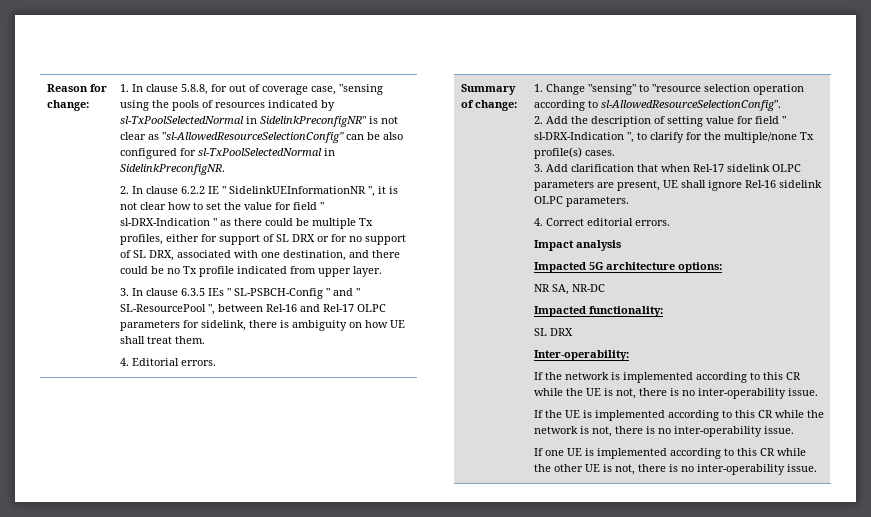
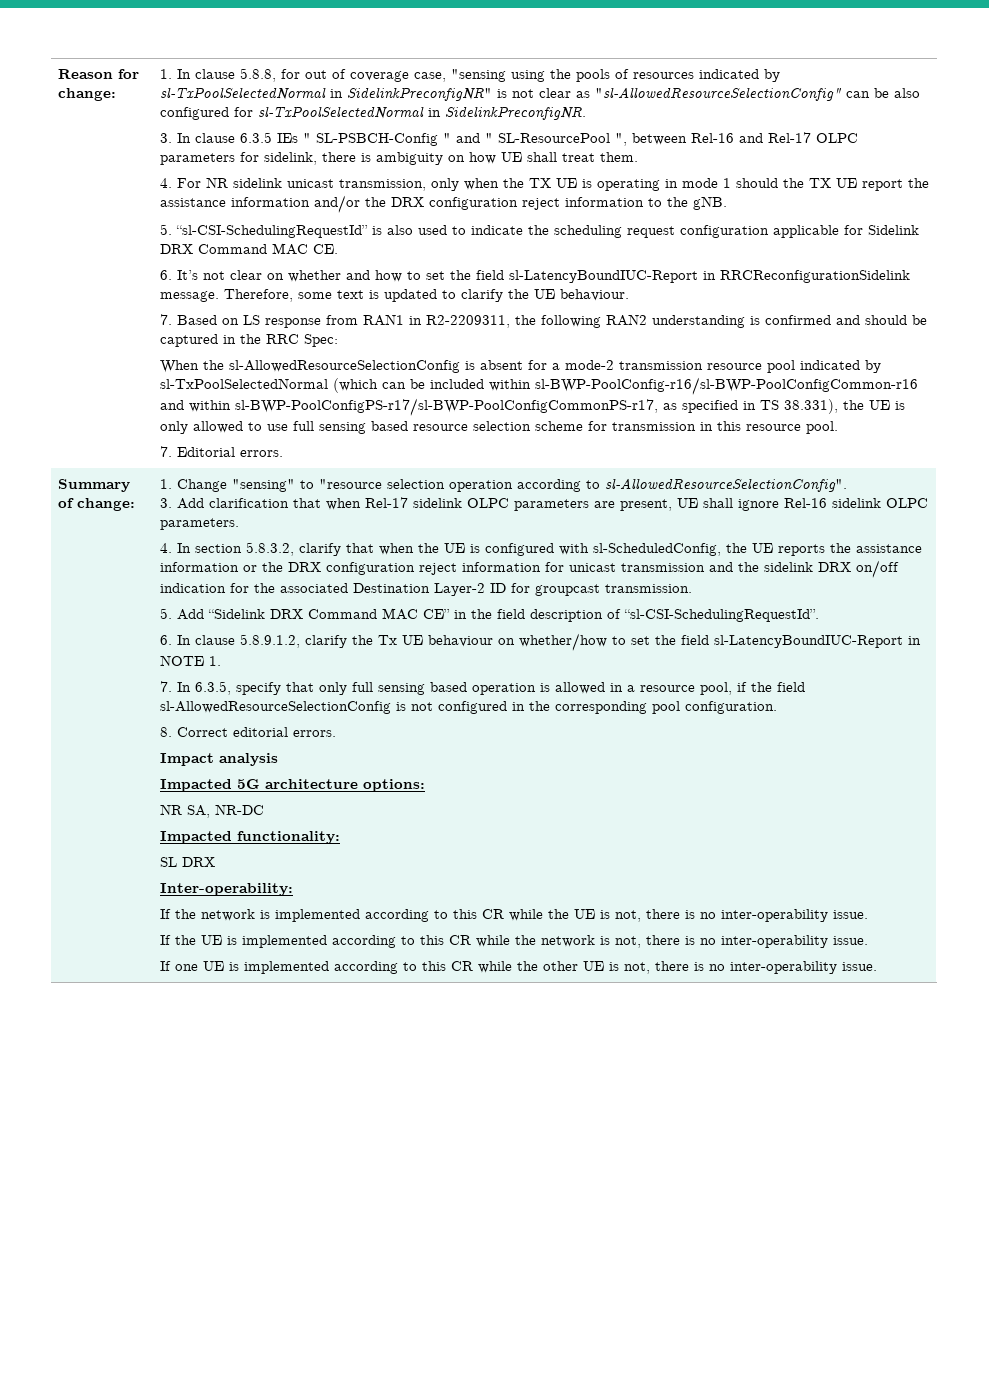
- 2. In clause 6.2.2 IE " SidelinkUEInformationNR ", it is not clear how to set the value for field " sl-DRX-Indication " as there could be multiple Tx profiles, either for support of SL DRX or for no support of SL DRX, associated with one destination, and there could be no Tx profile indicated from upper layer.
- 4. Editorial errors.
+ 4. For NR sidelink unicast transmission, only when the TX UE is operating in mode 1 should the TX UE report the assistance information and/or the DRX configuration reject information to the gNB.
+ 5. “sl-CSI-SchedulingRequestId” is also used to indicate the scheduling request configuration applicable for Sidelink DRX Command MAC CE.
+ 6. It’s not clear on whether and how to set the field sl-LatencyBoundIUC-Report in RRCReconfigurationSidelink message. Therefore, some text is updated to clarify the UE behaviour.
+ 7. Based on LS response from RAN1 in R2-2209311, the following RAN2 understanding is confirmed and should be captured in the RRC Spec:
+ When the sl-AllowedResourceSelectionConfig is absent for a mode-2 transmission resource pool indicated by sl-TxPoolSelectedNormal (which can be included within sl-BWP-PoolConfig-r16/sl-BWP-PoolConfigCommon-r16 and within sl-BWP-PoolConfigPS-r17/sl-BWP-PoolConfigCommonPS-r17, as specified in TS 38.331), the UE is only allowed to use full sensing based resource selection scheme for transmission in this resource pool.
+ 7. Editorial errors.
- 2. Add the description of setting value for field " sl-DRX-Indication ", to clarify for the multiple/none Tx profile(s) cases.
- 4. Correct editorial errors.
+ 4. In section 5.8.3.2, clarify that when the UE is configured with sl-ScheduledConfig, the UE reports the assistance information or the DRX configuration reject information for unicast transmission and the sidelink DRX on/off indication for the associated Destination Layer-2 ID for groupcast transmission.
+ 5. Add “Sidelink DRX Command MAC CE” in the field description of “sl-CSI-SchedulingRequestId”.
+ 6. In clause 5.8.9.1.2, clarify the Tx UE behaviour on whether/how to set the field sl-LatencyBoundIUC-Report in NOTE 1.
+ 7. In 6.3.5, specify that only full sensing based operation is allowed in a resource pool, if the field sl-AllowedResourceSelectionConfig is not configured in the corresponding pool configuration.
+ 8. Correct editorial errors.

